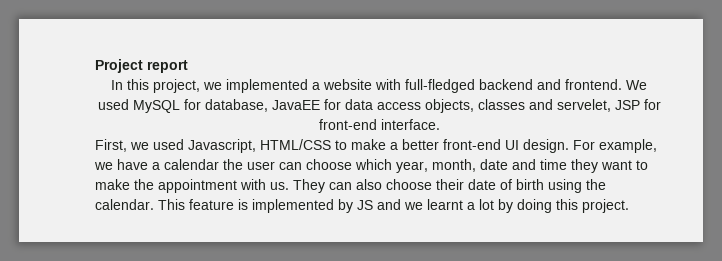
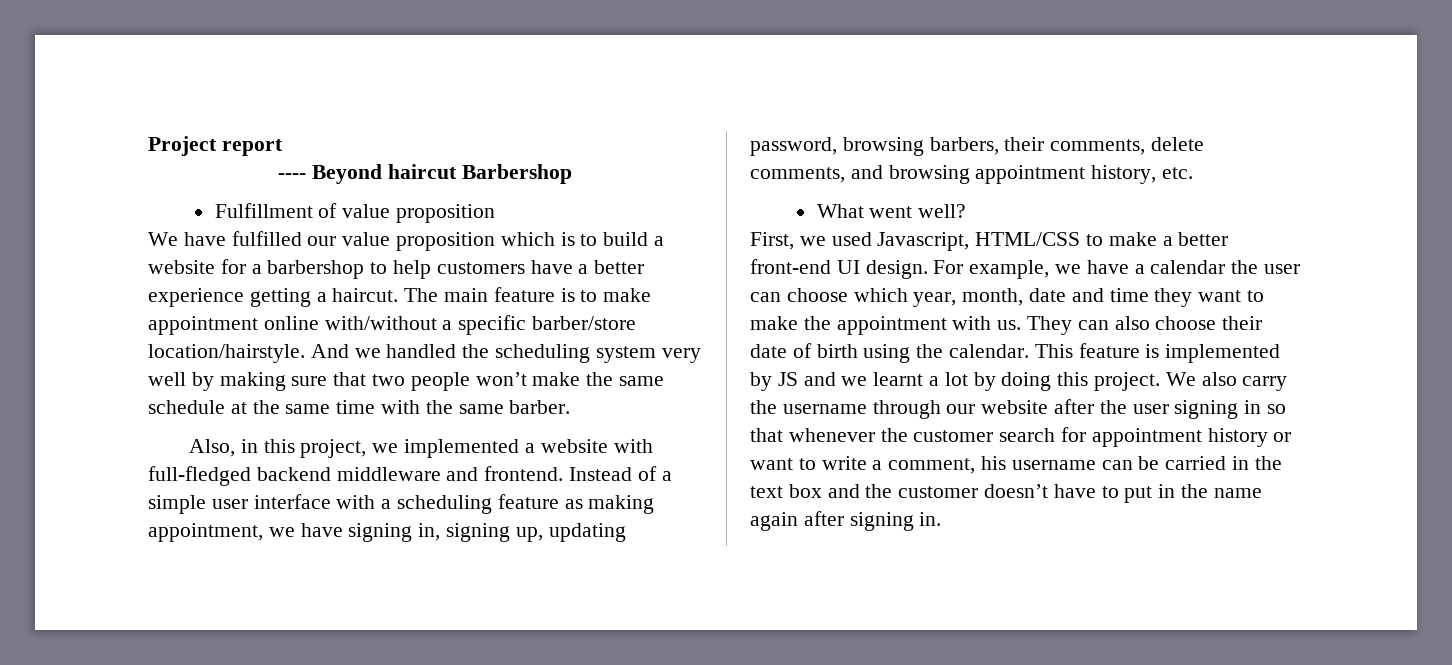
- In this project, we implemented a website with full-fledged backend and frontend.
+ ---- Beyond haircut Barbershop
+ Fulfillment of value proposition
+ We have fulfilled our value proposition which is to build a website for a barbershop to help customers have a better experience getting a haircut. The main feature is to make appointment online with/without a specific barber/store location/hairstyle. And we handled the scheduling system very well by making sure that two people won’t make the same schedule at the same time with the same barber.
+ Also, in this project, we implemented a website with full-fledged backend middleware and frontend.
- We used MySQL for database, JavaEE for data access objects, classes and servelet, JSP for front-end interface.
+ Instead of a simple user interface with a scheduling feature as making appointment, we have signing in, signing up, updating password, browsing barbers, their comments, delete comments, and browsing appointment history, etc.
+ What went well?
+ We also carry the username through our website after the user signing in so that whenever the customer search for appointment history or want to write a comment, his username can be carried in the text box and the customer doesn’t have to put in the name again after signing in.

